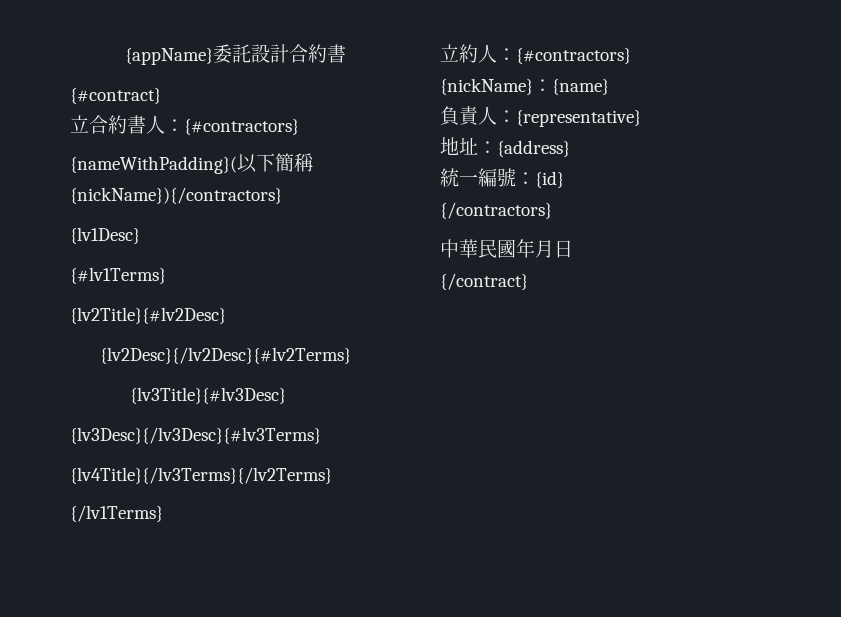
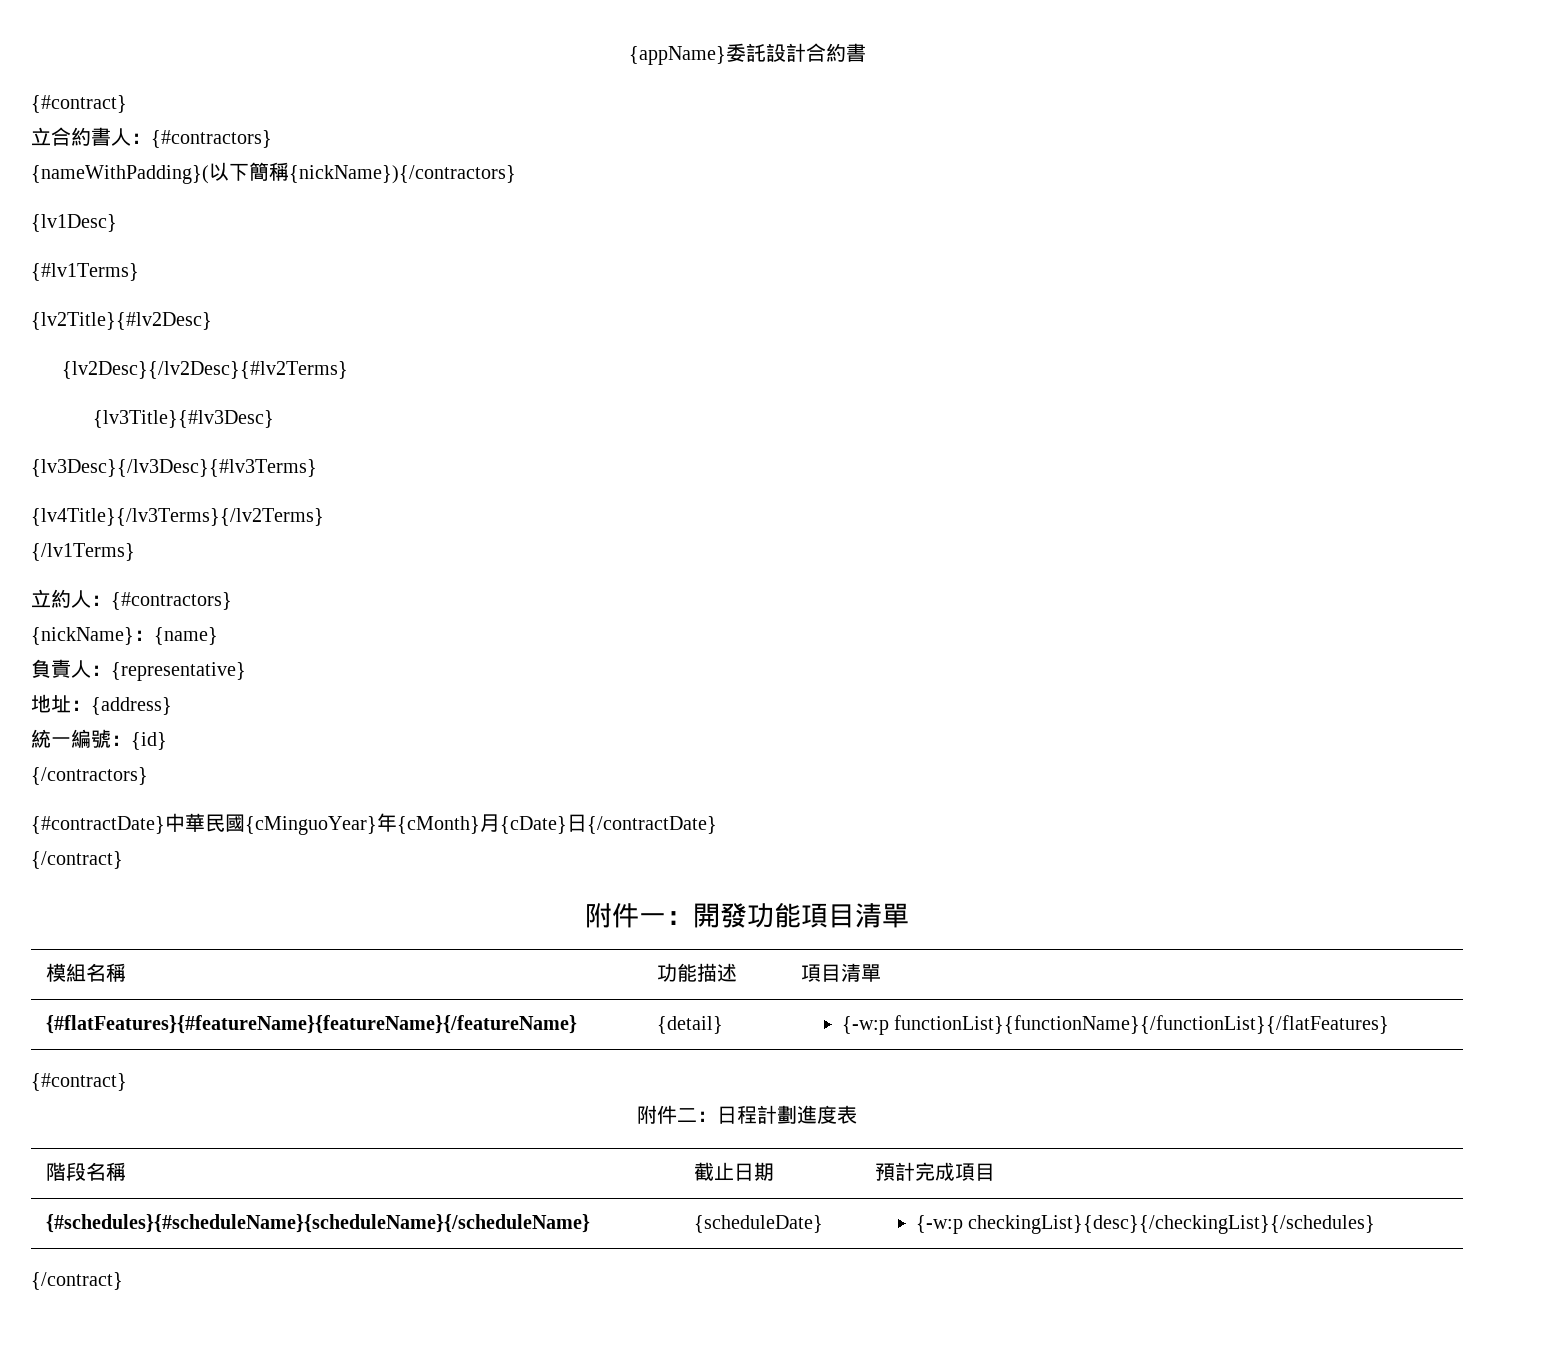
- 中華民國年月日
+ {#contractDate}中華民國{cMinguoYear}年{cMonth}月{cDate}日{/contractDate}
+ {/contract}
+ 附件一：開發功能項目清單
+ 模組名稱 | 功能描述 | 項目清單
+ {#flatFeatures}{#featureName}{featureName}{/featureName} | {detail} | {-w:p functionList}{functionName}{/functionList}{/flatFeatures}
+ {#contract}
+ 附件二：日程計劃進度表
+ 階段名稱 | 截止日期 | 預計完成項目
+ {#schedules}{#scheduleName}{scheduleName}{/scheduleName} | {scheduleDate} | {-w:p checkingList}{desc}{/checkingList}{/schedules}

